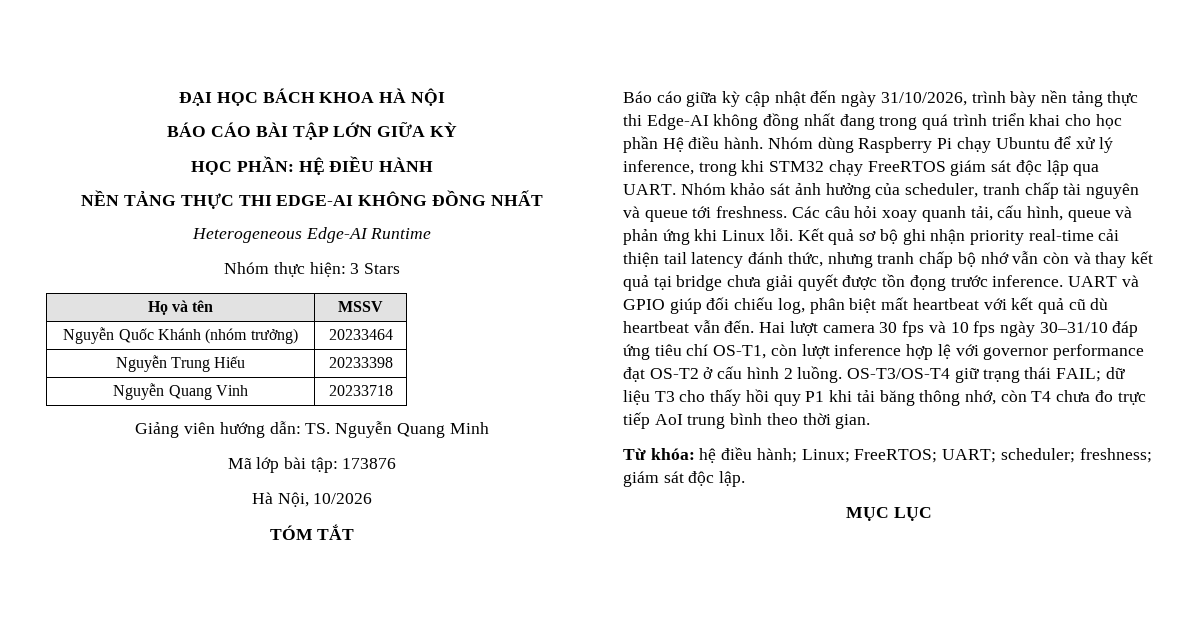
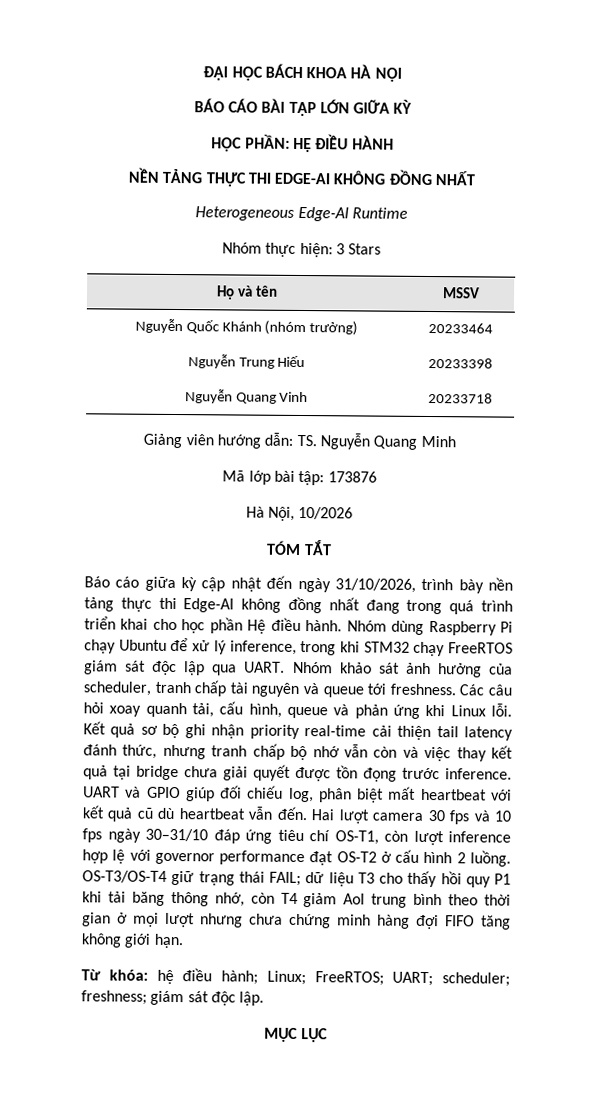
- Kết quả sơ bộ ghi nhận priority real-time cải thiện tail latency đánh thức, nhưng tranh chấp bộ nhớ vẫn còn và thay kết quả tại bridge chưa giải quyết được tồn đọng trước inference.
+ Kết quả sơ bộ ghi nhận priority real-time cải thiện tail latency đánh thức, nhưng tranh chấp bộ nhớ vẫn còn và việc thay kết quả tại bridge chưa giải quyết được tồn đọng trước inference.
- OS-T3/OS-T4 giữ trạng thái FAIL; dữ liệu T3 cho thấy hồi quy P1 khi tải băng thông nhớ, còn T4 chưa đo trực tiếp AoI trung bình theo thời gian.
+ OS-T3/OS-T4 giữ trạng thái FAIL; dữ liệu T3 cho thấy hồi quy P1 khi tải băng thông nhớ, còn T4 giảm AoI trung bình theo thời gian ở mọi lượt nhưng chưa chứng minh hàng đợi FIFO tăng không giới hạn.

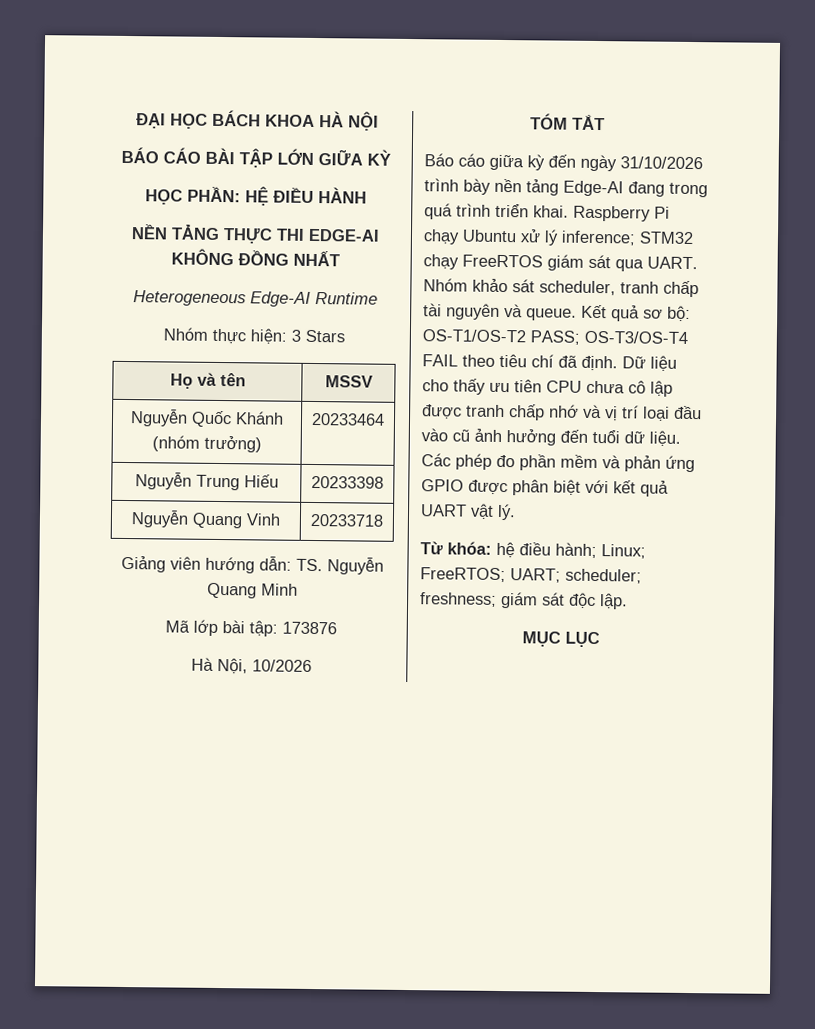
- Báo cáo giữa kỳ cập nhật đến ngày 31/10/2026, trình bày nền tảng thực thi Edge-AI không đồng nhất đang trong quá trình triển khai cho học phần Hệ điều hành. Nhóm dùng Raspberry Pi chạy Ubuntu để xử lý inference, trong khi STM32 chạy FreeRTOS giám sát độc lập qua UART.
+ Báo cáo giữa kỳ đến ngày 31/10/2026 trình bày nền tảng Edge-AI đang trong quá trình triển khai. Raspberry Pi chạy Ubuntu xử lý inference; STM32 chạy FreeRTOS giám sát qua UART.
- Nhóm khảo sát ảnh hưởng của scheduler, tranh chấp tài nguyên và queue tới freshness. Các câu hỏi xoay quanh tải, cấu hình, queue và phản ứng khi Linux lỗi. Kết quả sơ bộ ghi nhận priority real-time cải thiện tail latency đánh thức, nhưng tranh chấp bộ nhớ vẫn còn và việc thay kết quả tại bridge chưa giải quyết được tồn đọng trước inference. UART và GPIO giúp đối chiếu log, phân biệt mất heartbeat với kết quả cũ dù heartbeat vẫn đến. Hai lượt camera 30 fps và 10 fps ngày 30–31/10 đáp ứng tiêu chí OS-T1, còn lượt inference hợp lệ với governor performance đạt OS-T2 ở cấu hình 2 luồng. OS-T3/OS-T4 giữ trạng thái FAIL; dữ liệu T3 cho thấy hồi quy P1 khi tải băng thông nhớ, còn T4 giảm AoI trung bình theo thời gian ở mọi lượt nhưng chưa chứng minh hàng đợi FIFO tăng không giới hạn.
+ Nhóm khảo sát scheduler, tranh chấp tài nguyên và queue. Kết quả sơ bộ: OS-T1/OS-T2 PASS; OS-T3/OS-T4 FAIL theo tiêu chí đã định. Dữ liệu cho thấy ưu tiên CPU chưa cô lập được tranh chấp nhớ và vị trí loại đầu vào cũ ảnh hưởng đến tuổi dữ liệu. Các phép đo phần mềm và phản ứng GPIO được phân biệt với kết quả UART vật lý.

